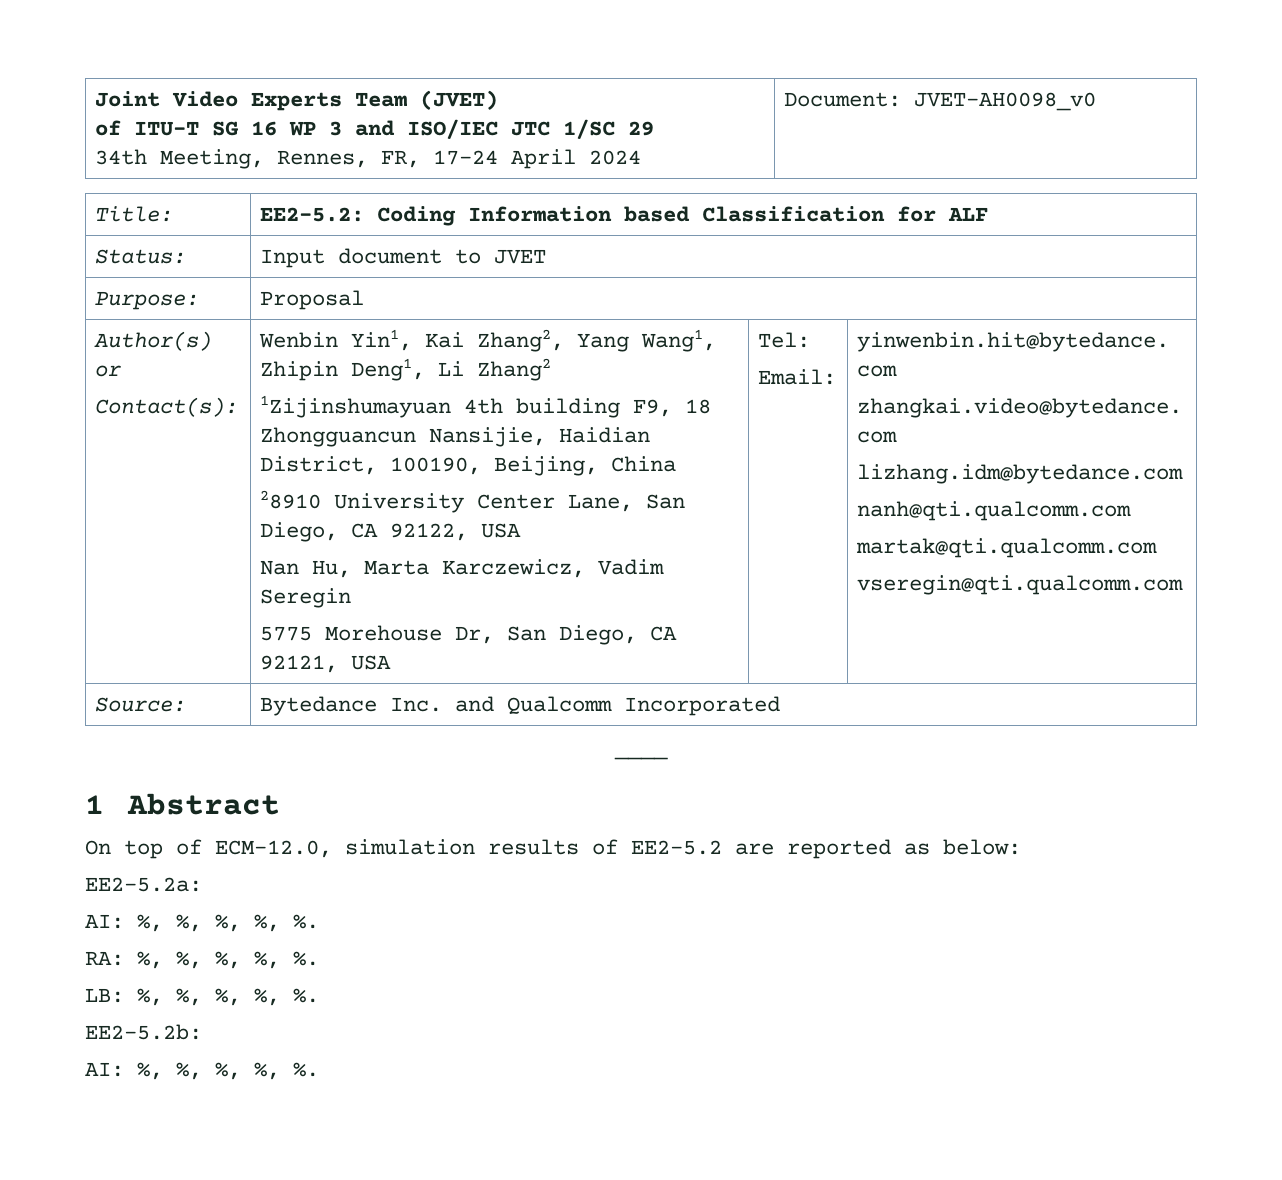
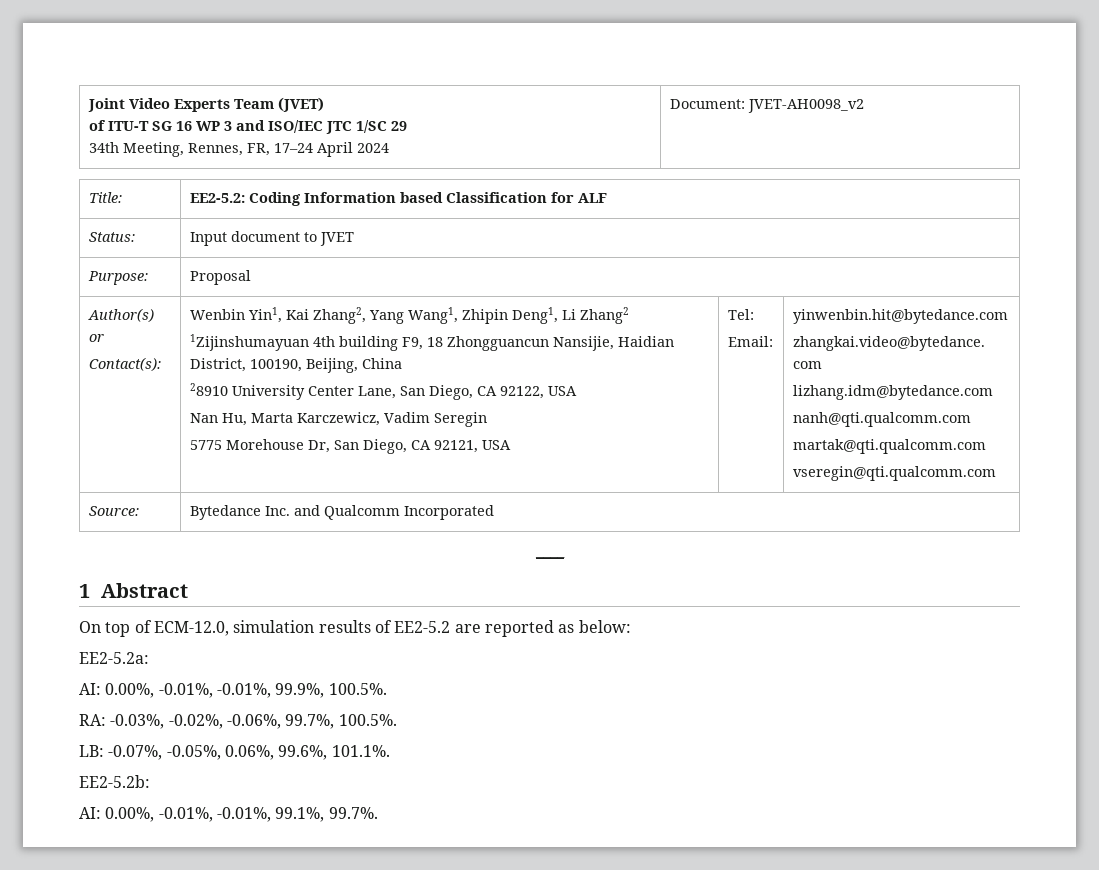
  Joint Video Experts Team (JVET)
  of ITU-T SG 16 WP 3 and ISO/IEC JTC 1/SC 29
- 34th Meeting, Rennes, FR, 17–24 April 2024 | Document: JVET-AH0098_v0
+ 34th Meeting, Rennes, FR, 17–24 April 2024 | Document: JVET-AH0098_v2
  EE2-5.2a:
- AI: %, %, %, %, %.
- RA: %, %, %, %, %.
- LB: %, %, %, %, %.
+ AI: 0.00%, -0.01%, -0.01%, 99.9%, 100.5%.
+ RA: -0.03%, -0.02%, -0.06%, 99.7%, 100.5%.
+ LB: -0.07%, -0.05%, 0.06%, 99.6%, 101.1%.
  EE2-5.2b:
- AI: %, %, %, %, %.
+ AI: 0.00%, -0.01%, -0.01%, 99.1%, 99.7%.

